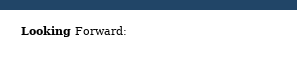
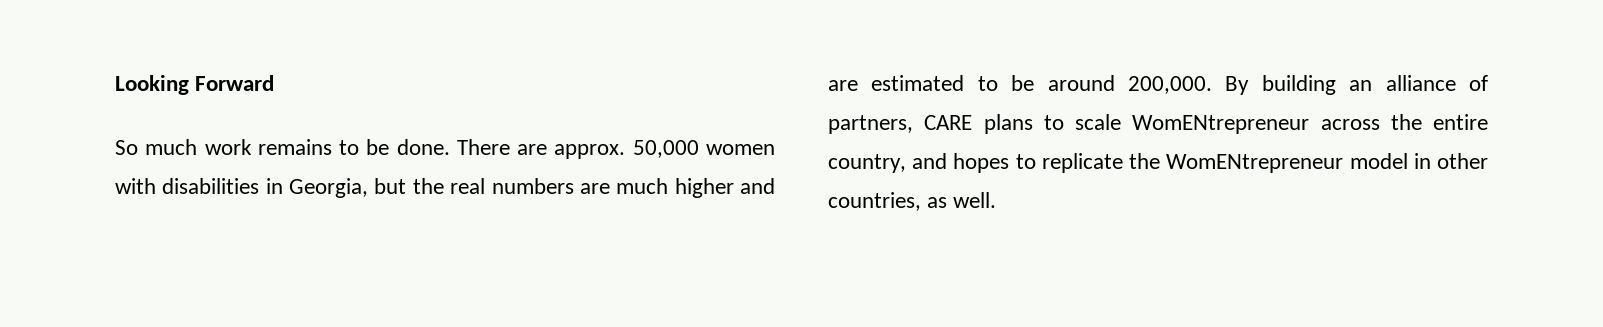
- Looking Forward:
+ Looking Forward
+ So much work remains to be done. There are approx. 50,000 women with disabilities in Georgia, but the real numbers are much higher and are estimated to be around 200,000. By building an alliance of partners, CARE plans to scale WomENtrepreneur across the entire country, and hopes to replicate the WomENtrepreneur model in other countries, as well.

